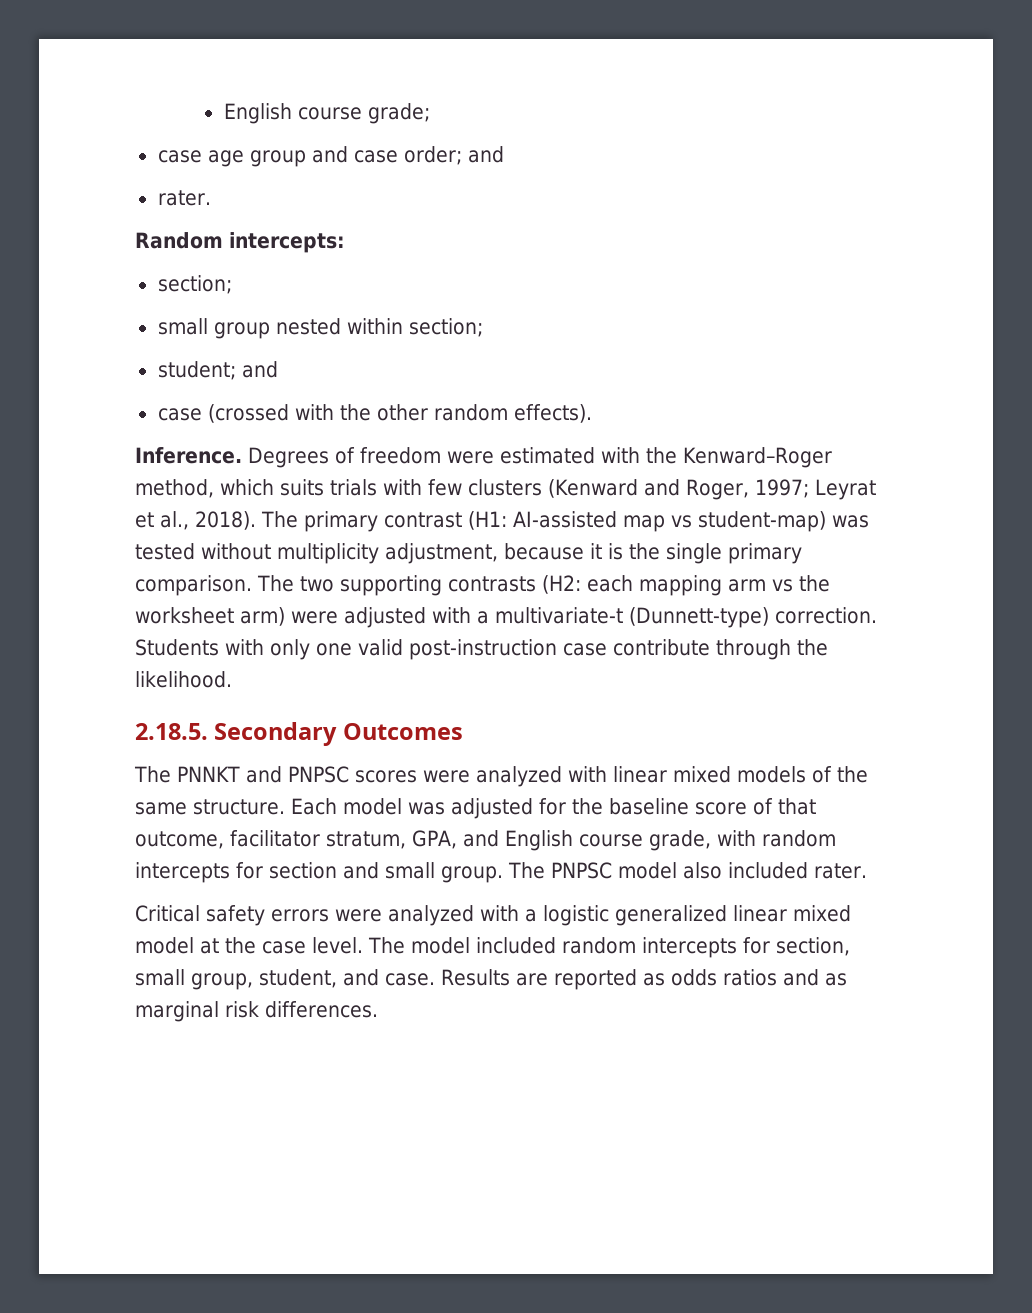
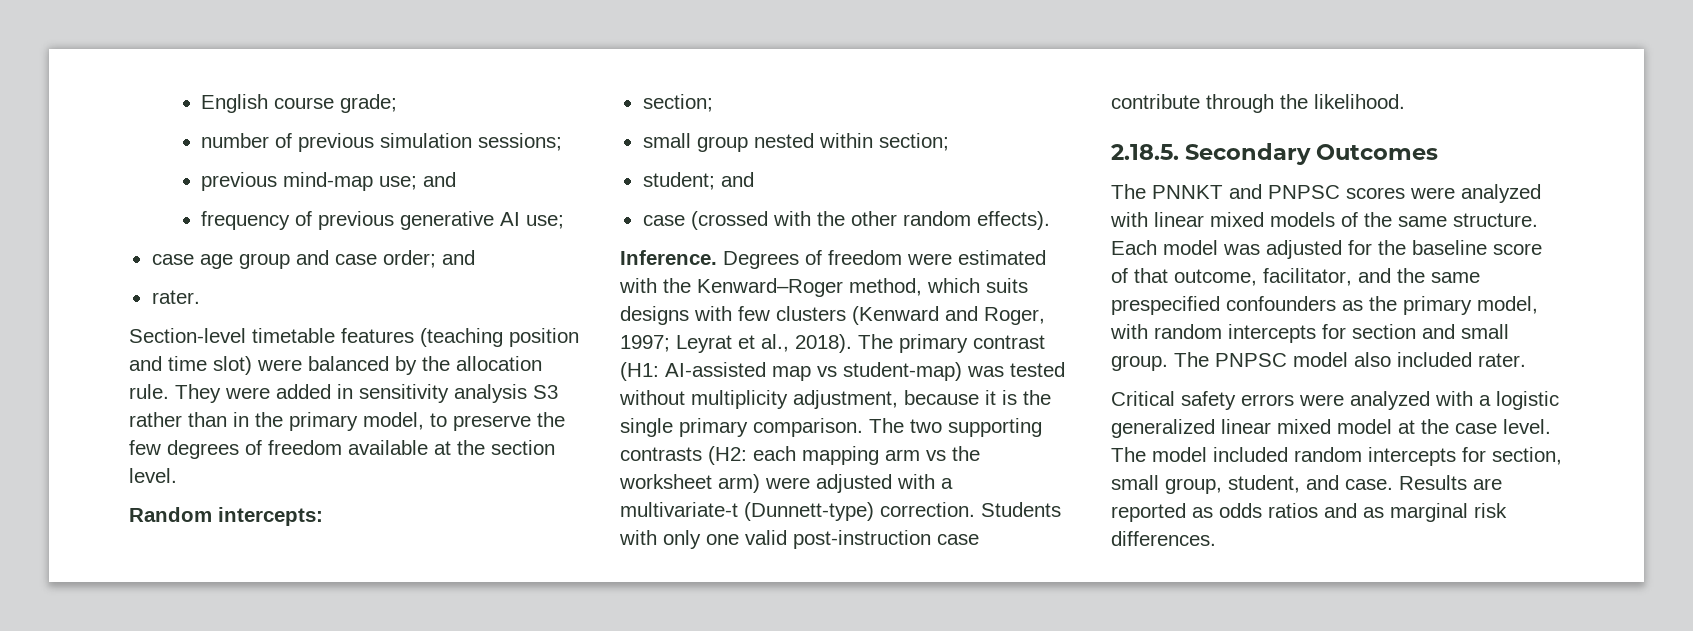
+ number of previous simulation sessions;
+ previous mind-map use; and
+ frequency of previous generative AI use;
+ Section-level timetable features (teaching position and time slot) were balanced by the allocation rule. They were added in sensitivity analysis S3 rather than in the primary model, to preserve the few degrees of freedom available at the section level.
- Degrees of freedom were estimated with the Kenward–Roger method, which suits trials with few clusters (Kenward and Roger, 1997; Leyrat et al., 2018).
+ Degrees of freedom were estimated with the Kenward–Roger method, which suits designs with few clusters (Kenward and Roger, 1997; Leyrat et al., 2018).
- Each model was adjusted for the baseline score of that outcome, facilitator stratum, GPA, and English course grade, with random intercepts for section and small group.
+ Each model was adjusted for the baseline score of that outcome, facilitator, and the same prespecified confounders as the primary model, with random intercepts for section and small group.

